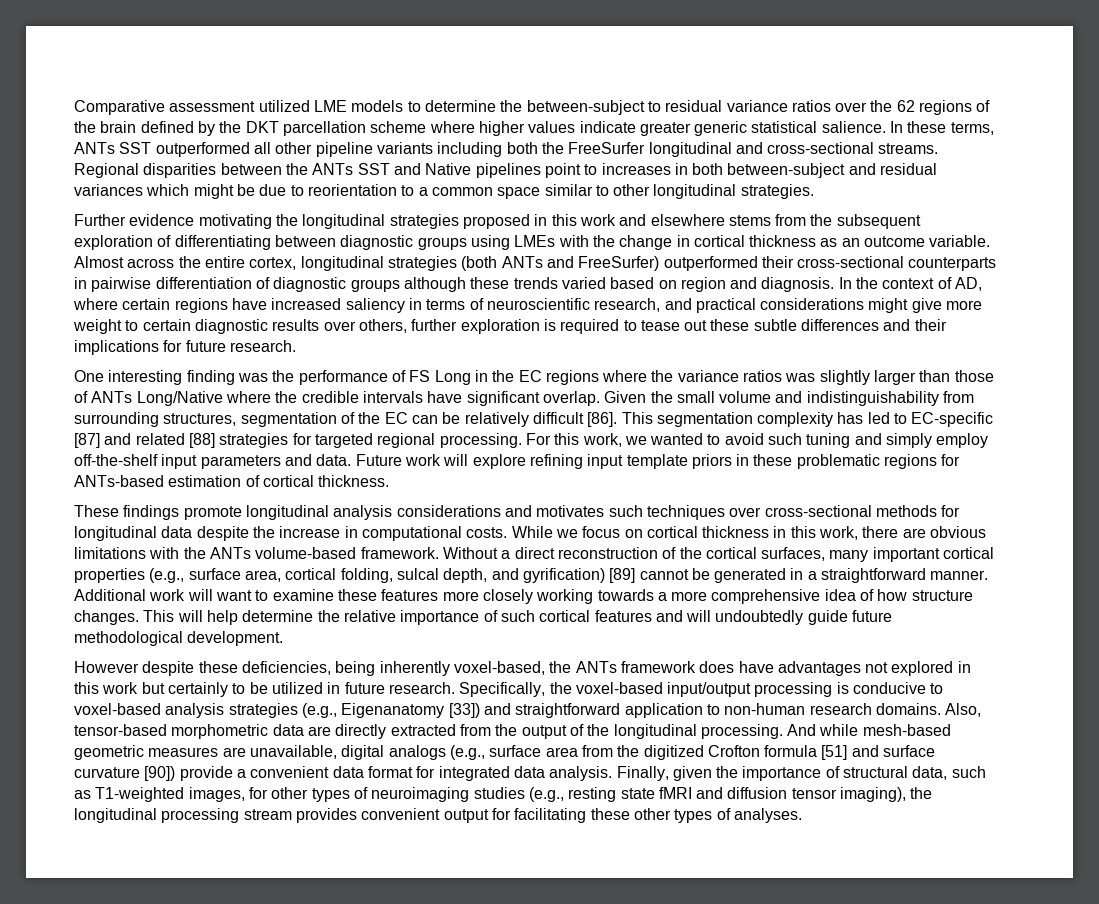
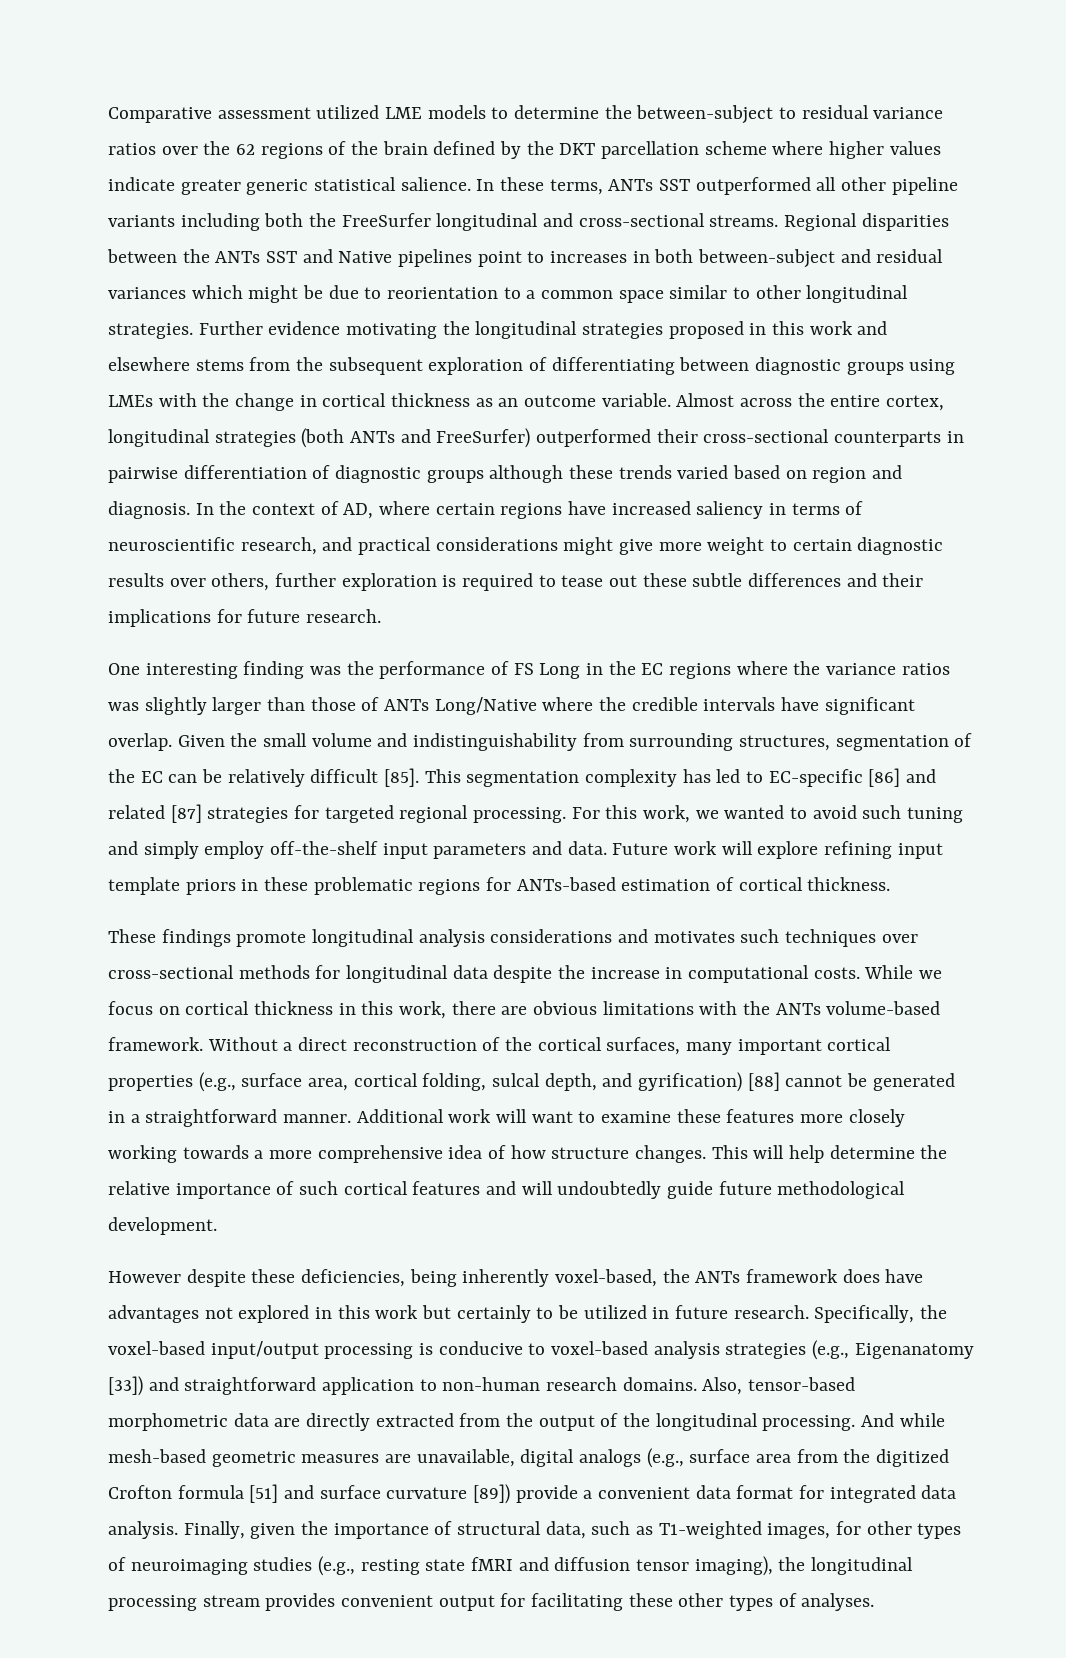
- Regional disparities between the ANTs SST and Native pipelines point to increases in both between-subject and residual variances which might be due to reorientation to a common space similar to other longitudinal strategies.
- Further evidence motivating the longitudinal strategies proposed in this work and elsewhere stems from the subsequent exploration of differentiating between diagnostic groups using LMEs with the change in cortical thickness as an outcome variable.
+ Regional disparities between the ANTs SST and Native pipelines point to increases in both between-subject and residual variances which might be due to reorientation to a common space similar to other longitudinal strategies. Further evidence motivating the longitudinal strategies proposed in this work and elsewhere stems from the subsequent exploration of differentiating between diagnostic groups using LMEs with the change in cortical thickness as an outcome variable.
- Given the small volume and indistinguishability from surrounding structures, segmentation of the EC can be relatively difficult [86].
+ Given the small volume and indistinguishability from surrounding structures, segmentation of the EC can be relatively difficult [85].
- This segmentation complexity has led to EC-specific [87] and related [88] strategies for targeted regional processing.
+ This segmentation complexity has led to EC-specific [86] and related [87] strategies for targeted regional processing.
- Without a direct reconstruction of the cortical surfaces, many important cortical properties (e.g., surface area, cortical folding, sulcal depth, and gyrification) [89] cannot be generated in a straightforward manner.
+ Without a direct reconstruction of the cortical surfaces, many important cortical properties (e.g., surface area, cortical folding, sulcal depth, and gyrification) [88] cannot be generated in a straightforward manner.
- And while mesh-based geometric measures are unavailable, digital analogs (e.g., surface area from the digitized Crofton formula [51] and surface curvature [90]) provide a convenient data format for integrated data analysis.
+ And while mesh-based geometric measures are unavailable, digital analogs (e.g., surface area from the digitized Crofton formula [51] and surface curvature [89]) provide a convenient data format for integrated data analysis.

